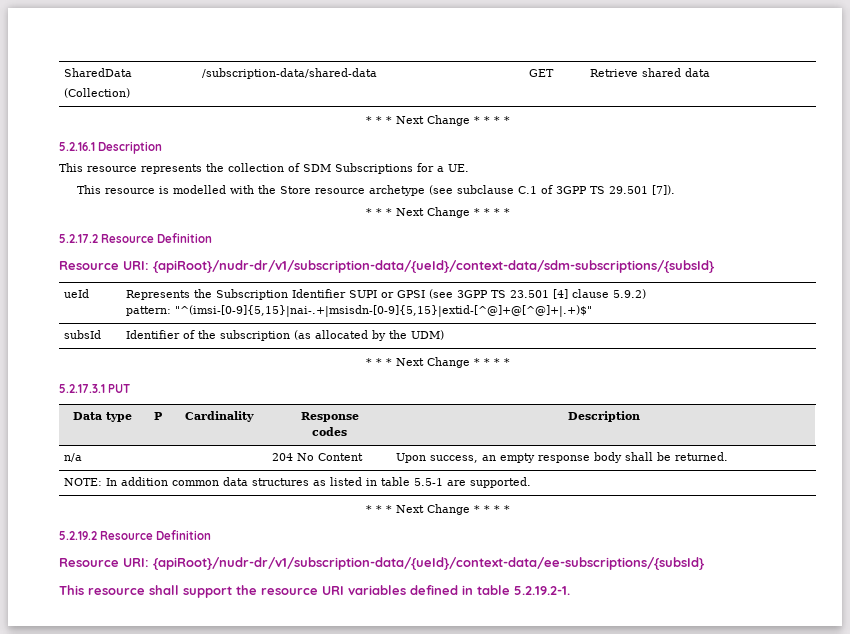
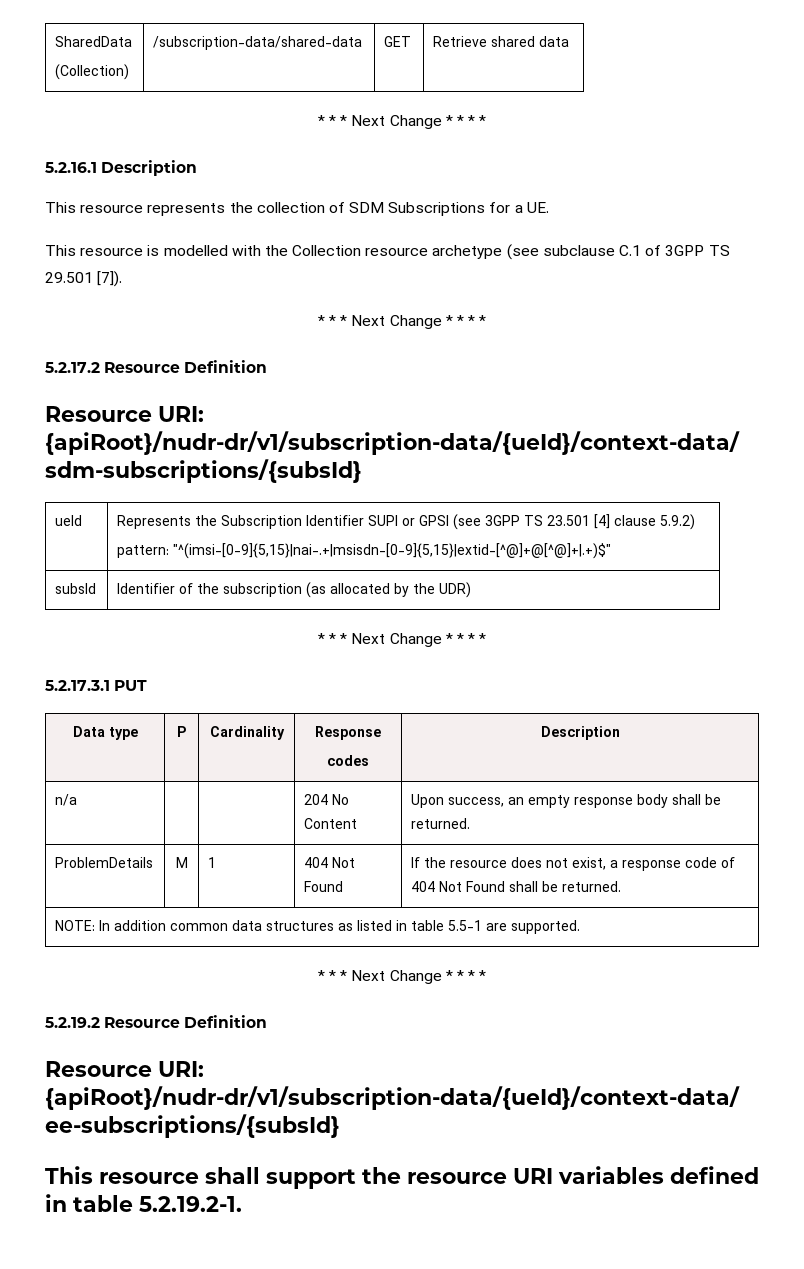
- This resource is modelled with the Store resource archetype (see subclause C.1 of 3GPP TS 29.501 [7]).
+ This resource is modelled with the Collection resource archetype (see subclause C.1 of 3GPP TS 29.501 [7]).
- subsId | Identifier of the subscription (as allocated by the UDM)
+ subsId | Identifier of the subscription (as allocated by the UDR)
+ ProblemDetails | M | 1 | 404 Not Found | If the resource does not exist, a response code of 404 Not Found shall be returned.

